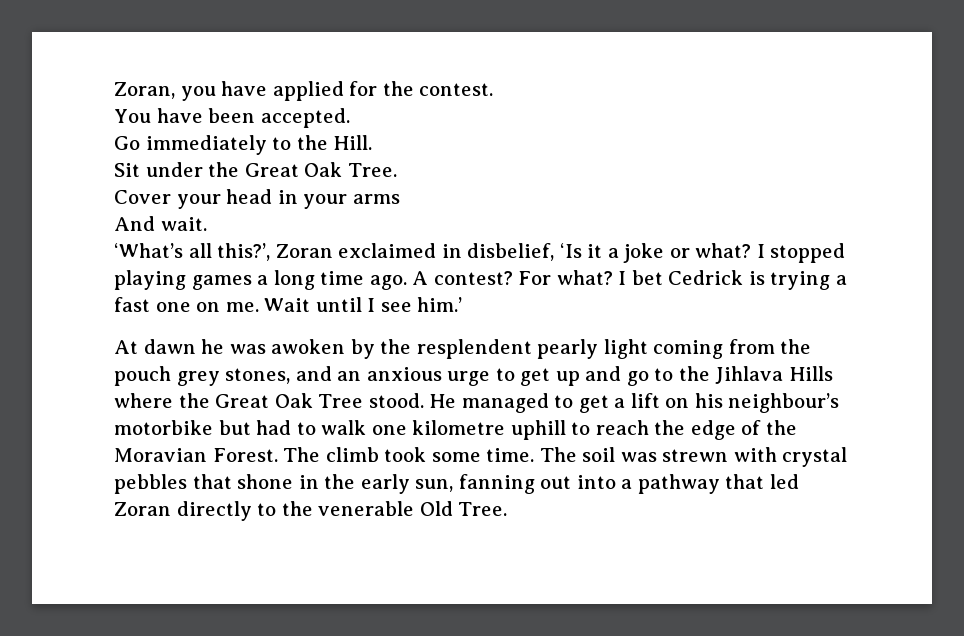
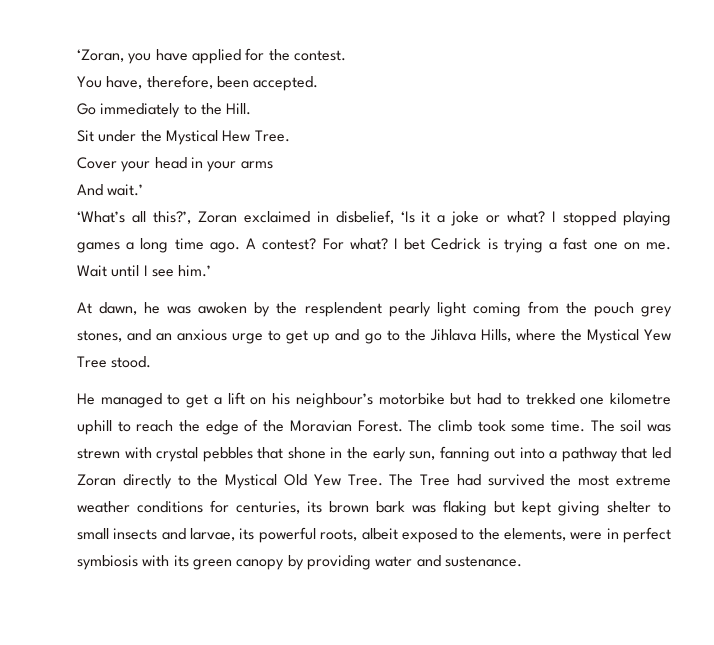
- Zoran, you have applied for the contest.
+ ‘Zoran, you have applied for the contest.
- You have been accepted.
+ You have, therefore, been accepted.
- Sit under the Great Oak Tree.
+ Sit under the Mystical Hew Tree.
- And wait.
+ And wait.’
- At dawn he was awoken by the resplendent pearly light coming from the pouch grey stones, and an anxious urge to get up and go to the Jihlava Hills where the Great Oak Tree stood. He managed to get a lift on his neighbour’s motorbike but had to walk one kilometre uphill to reach the edge of the Moravian Forest.
+ At dawn, he was awoken by the resplendent pearly light coming from the pouch grey stones, and an anxious urge to get up and go to the Jihlava Hills, where the Mystical Yew Tree stood.
+ He managed to get a lift on his neighbour’s motorbike but had to trekked one kilometre uphill to reach the edge of the Moravian Forest.
- The soil was strewn with crystal pebbles that shone in the early sun, fanning out into a pathway that led Zoran directly to the venerable Old Tree.
+ The soil was strewn with crystal pebbles that shone in the early sun, fanning out into a pathway that led Zoran directly to the Mystical Old Yew Tree. The Tree had survived the most extreme weather conditions for centuries, its brown bark was flaking but kept giving shelter to small insects and larvae, its powerful roots, albeit exposed to the elements, were in perfect symbiosis with its green canopy by providing water and sustenance.

